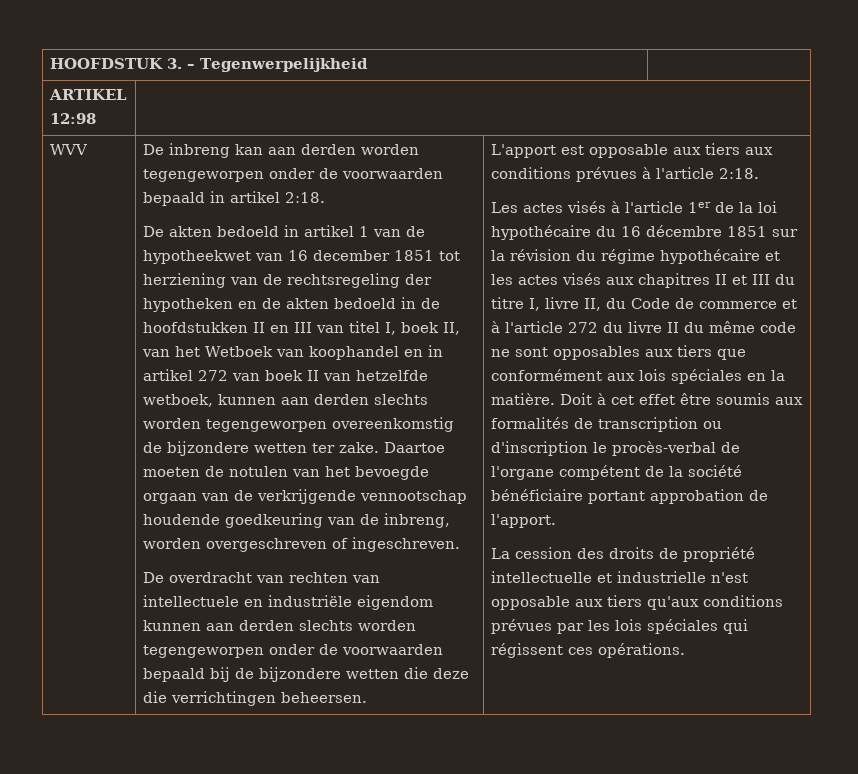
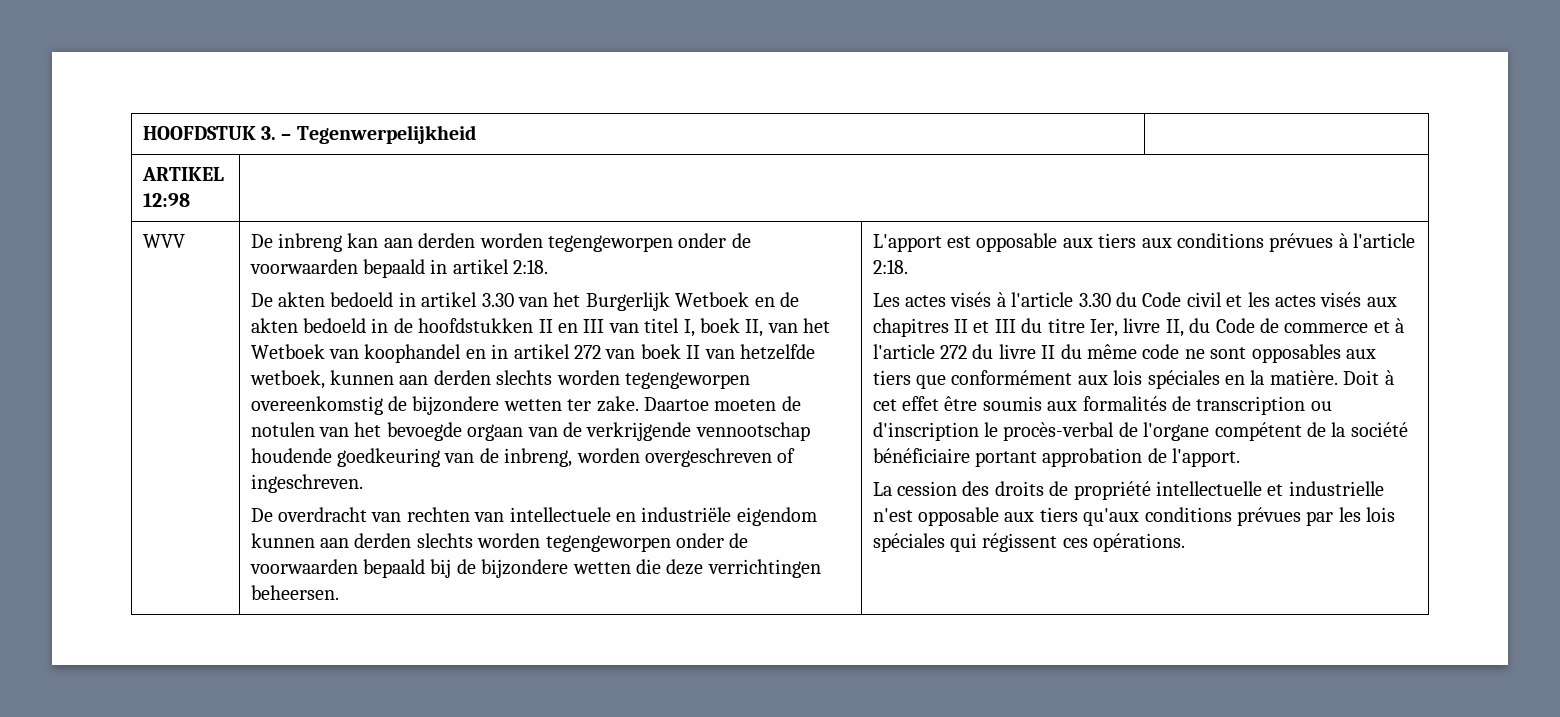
- De akten bedoeld in artikel 1 van de hypotheekwet van 16 december 1851 tot herziening van de rechtsregeling der hypotheken en de akten bedoeld in de hoofdstukken II en III van titel I, boek II, van het Wetboek van koophandel en in artikel 272 van boek II van hetzelfde wetboek, kunnen aan derden slechts worden tegengeworpen overeenkomstig de bijzondere wetten ter zake.
+ De akten bedoeld in artikel 3.30 van het Burgerlijk Wetboek en de akten bedoeld in de hoofdstukken II en III van titel I, boek II, van het Wetboek van koophandel en in artikel 272 van boek II van hetzelfde wetboek, kunnen aan derden slechts worden tegengeworpen overeenkomstig de bijzondere wetten ter zake.
- De overdracht van rechten van intellectuele en industriële eigendom kunnen aan derden slechts worden tegengeworpen onder de voorwaarden bepaald bij de bijzondere wetten die deze die verrichtingen beheersen.
+ De overdracht van rechten van intellectuele en industriële eigendom kunnen aan derden slechts worden tegengeworpen onder de voorwaarden bepaald bij de bijzondere wetten die deze verrichtingen beheersen.
- Les actes visés à l'article 1er de la loi hypothécaire du 16 décembre 1851 sur la révision du régime hypothécaire et les actes visés aux chapitres II et III du titre I, livre II, du Code de commerce et à l'article 272 du livre II du même code ne sont opposables aux tiers que conformément aux lois spéciales en la matière.
+ Les actes visés à l'article 3.30 du Code civil et les actes visés aux chapitres II et III du titre Ier, livre II, du Code de commerce et à l'article 272 du livre II du même code ne sont opposables aux tiers que conformément aux lois spéciales en la matière.

